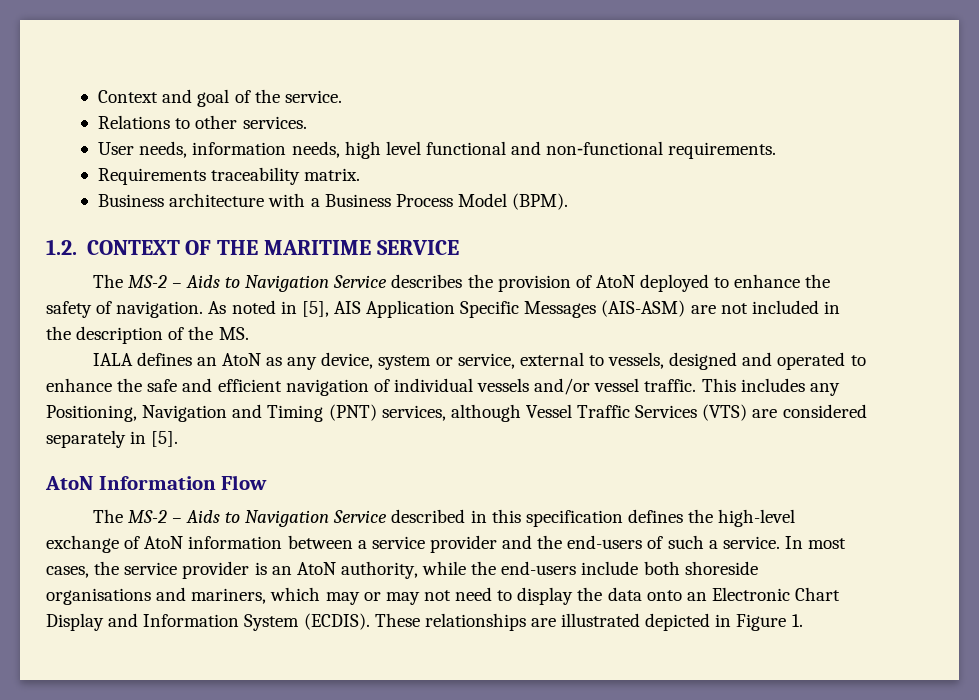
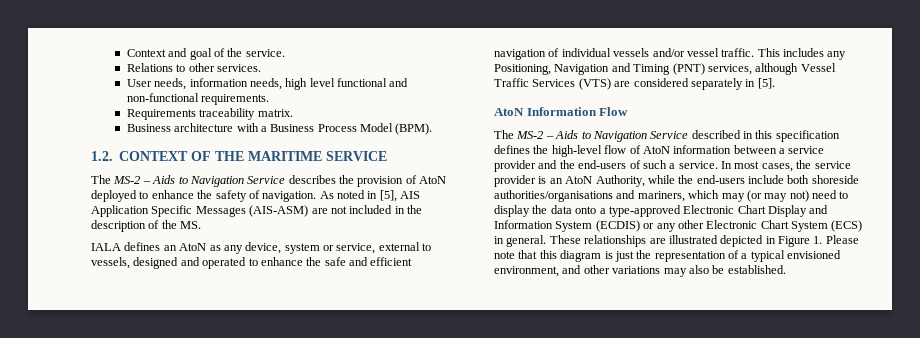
- The MS-2 – Aids to Navigation Service described in this specification defines the high-level exchange of AtoN information between a service provider and the end-users of such a service.
+ The MS-2 – Aids to Navigation Service described in this specification defines the high-level flow of AtoN information between a service provider and the end-users of such a service.
- In most cases, the service provider is an AtoN authority, while the end-users include both shoreside organisations and mariners, which may or may not need to display the data onto an Electronic Chart Display and Information System (ECDIS).
+ In most cases, the service provider is an AtoN Authority, while the end-users include both shoreside authorities/organisations and mariners, which may (or may not) need to display the data onto a type-approved Electronic Chart Display and Information System (ECDIS) or any other Electronic Chart System (ECS) in general.
- These relationships are illustrated depicted in Figure 1.
+ These relationships are illustrated depicted in Figure 1. Please note that this diagram is just the representation of a typical envisioned environment, and other variations may also be established.

